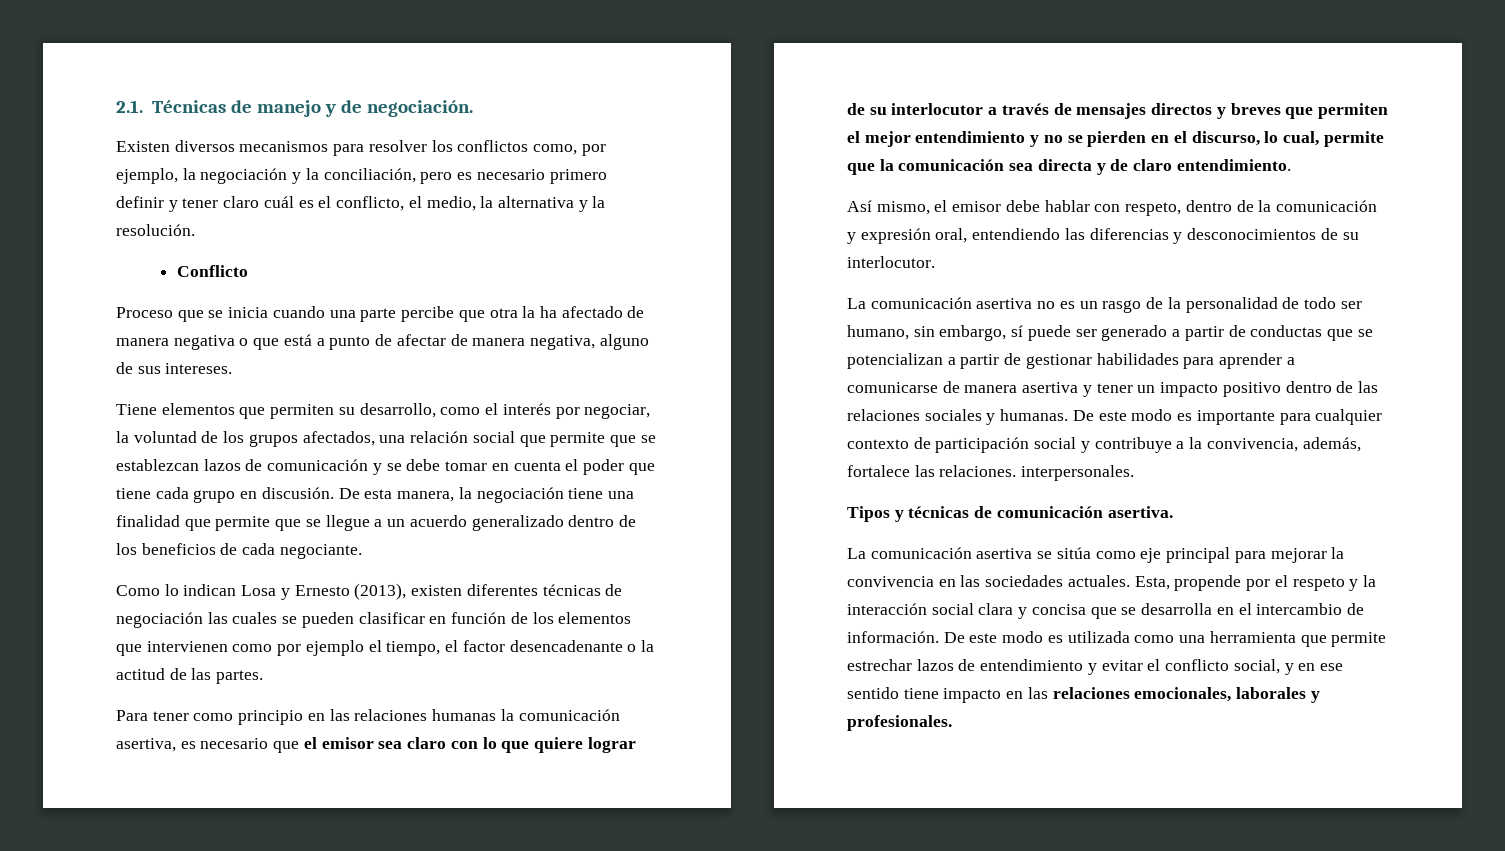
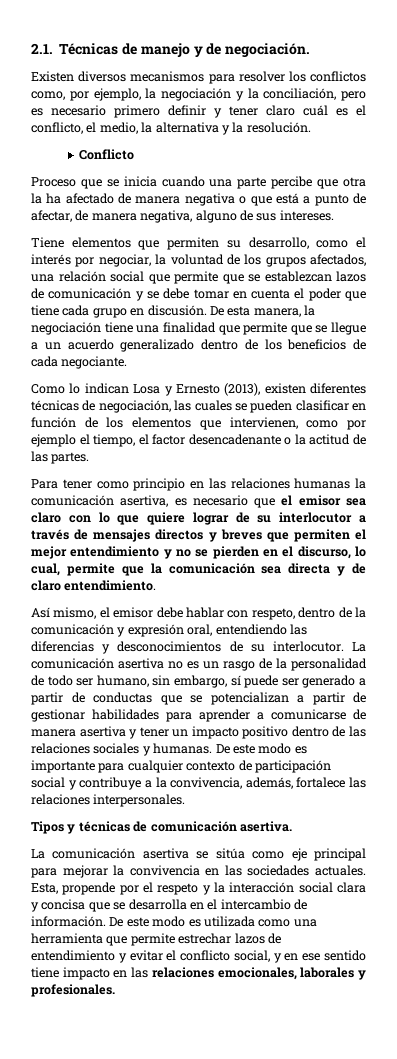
- Proceso que se inicia cuando una parte percibe que otra la ha afectado de manera negativa o que está a punto de afectar de manera negativa, alguno de sus intereses.
+ Proceso que se inicia cuando una parte percibe que otra la ha afectado de manera negativa o que está a punto de afectar, de manera negativa, alguno de sus intereses.
- Como lo indican Losa y Ernesto (2013), existen diferentes técnicas de negociación las cuales se pueden clasificar en función de los elementos que intervienen como por ejemplo el tiempo, el factor desencadenante o la actitud de las partes.
+ Como lo indican Losa y Ernesto (2013), existen diferentes técnicas de negociación, las cuales se pueden clasificar en función de los elementos que intervienen, como por ejemplo el tiempo, el factor desencadenante o la actitud de las partes.
- Así mismo, el emisor debe hablar con respeto, dentro de la comunicación y expresión oral, entendiendo las diferencias y desconocimientos de su interlocutor.
- La comunicación asertiva no es un rasgo de la personalidad de todo ser humano, sin embargo, sí puede ser generado a partir de conductas que se potencializan a partir de gestionar habilidades para aprender a comunicarse de manera asertiva y tener un impacto positivo dentro de las relaciones sociales y humanas.
+ Así mismo, el emisor debe hablar con respeto, dentro de la comunicación y expresión oral, entendiendo las diferencias y desconocimientos de su interlocutor. La comunicación asertiva no es un rasgo de la personalidad de todo ser humano, sin embargo, sí puede ser generado a partir de conductas que se potencializan a partir de gestionar habilidades para aprender a comunicarse de manera asertiva y tener un impacto positivo dentro de las relaciones sociales y humanas.
- De este modo es importante para cualquier contexto de participación social y contribuye a la convivencia, además, fortalece las relaciones. interpersonales.
+ De este modo es importante para cualquier contexto de participación social y contribuye a la convivencia, además, fortalece las relaciones interpersonales.

